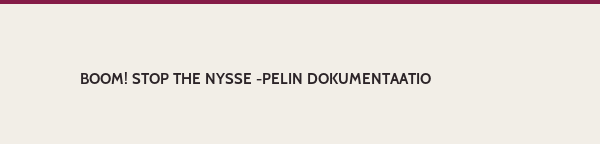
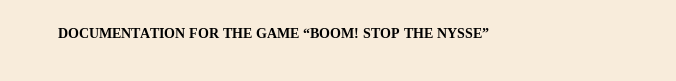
- BOOM! STOP THE NYSSE -PELIN DOKUMENTAATIO
+ DOCUMENTATION FOR THE GAME “BOOM! STOP THE NYSSE”

